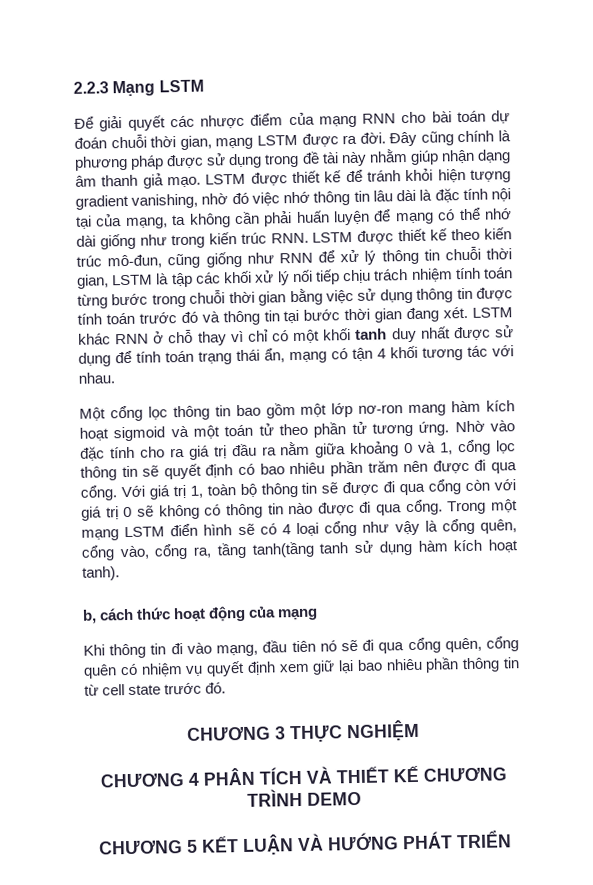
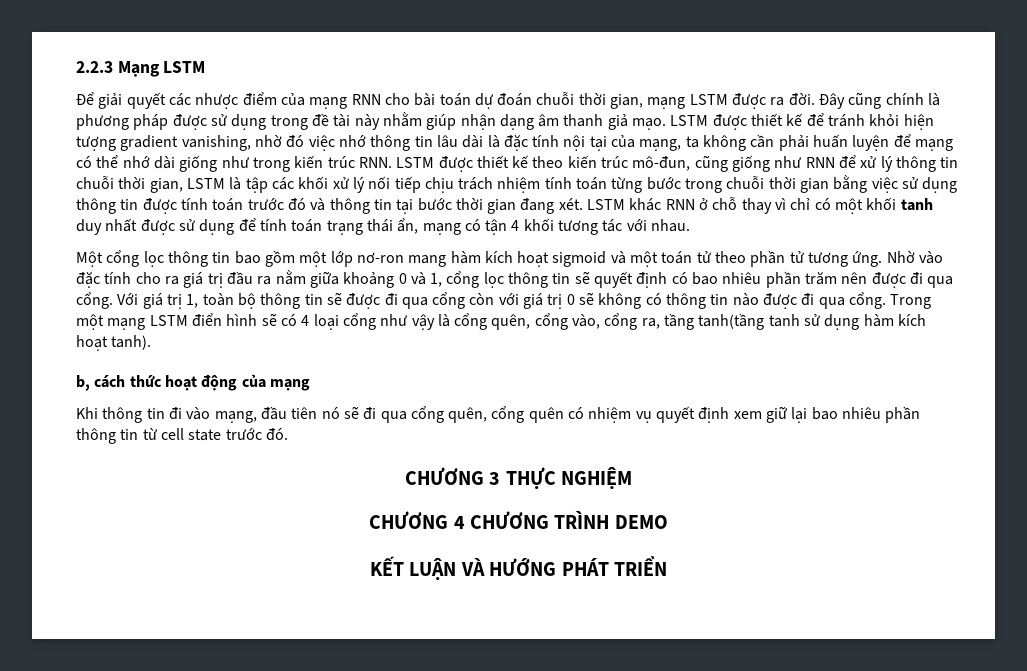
- CHƯƠNG 4 PHÂN TÍCH VÀ THIẾT KẾ CHƯƠNG TRÌNH DEMO
+ CHƯƠNG 4 CHƯƠNG TRÌNH DEMO
- CHƯƠNG 5 KẾT LUẬN VÀ HƯỚNG PHÁT TRIỂN
+ KẾT LUẬN VÀ HƯỚNG PHÁT TRIỂN

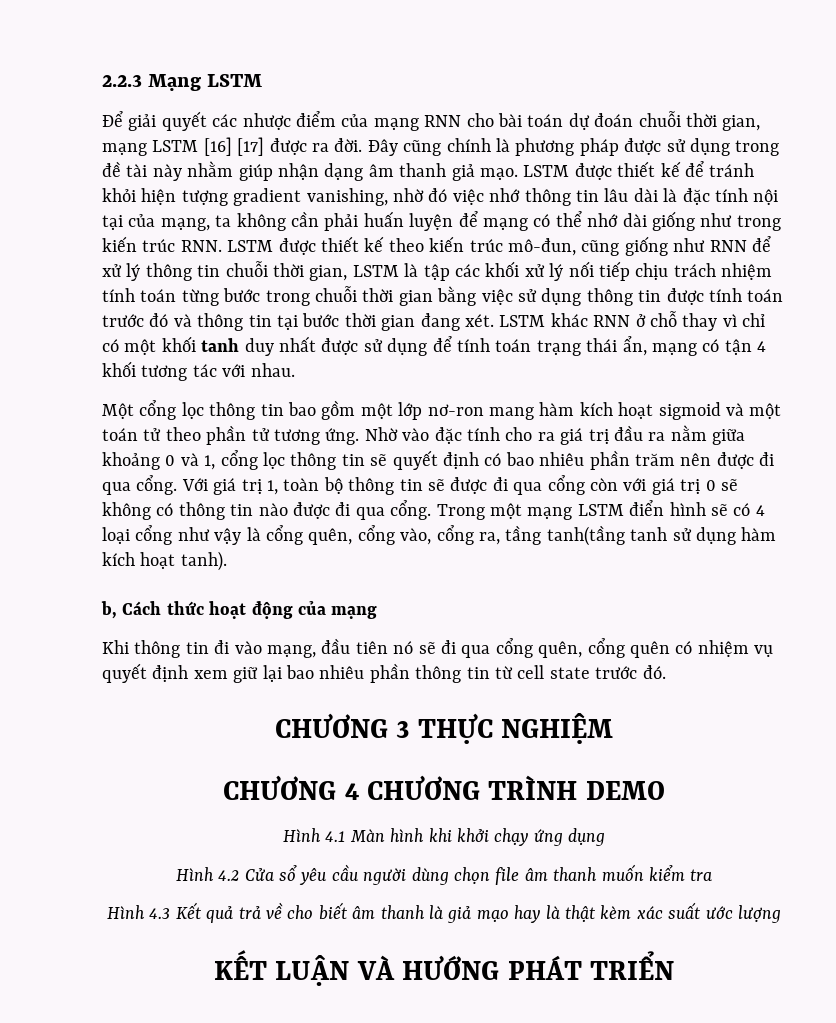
- Để giải quyết các nhược điểm của mạng RNN cho bài toán dự đoán chuỗi thời gian, mạng LSTM được ra đời.
+ Để giải quyết các nhược điểm của mạng RNN cho bài toán dự đoán chuỗi thời gian, mạng LSTM [16] [17] được ra đời.
- b, cách thức hoạt động của mạng
+ b, Cách thức hoạt động của mạng
+ Hình 4.1 Màn hình khi khởi chạy ứng dụng
+ Hình 4.2 Cửa sổ yêu cầu người dùng chọn file âm thanh muốn kiểm tra
+ Hình 4.3 Kết quả trả về cho biết âm thanh là giả mạo hay là thật kèm xác suất ước lượng

